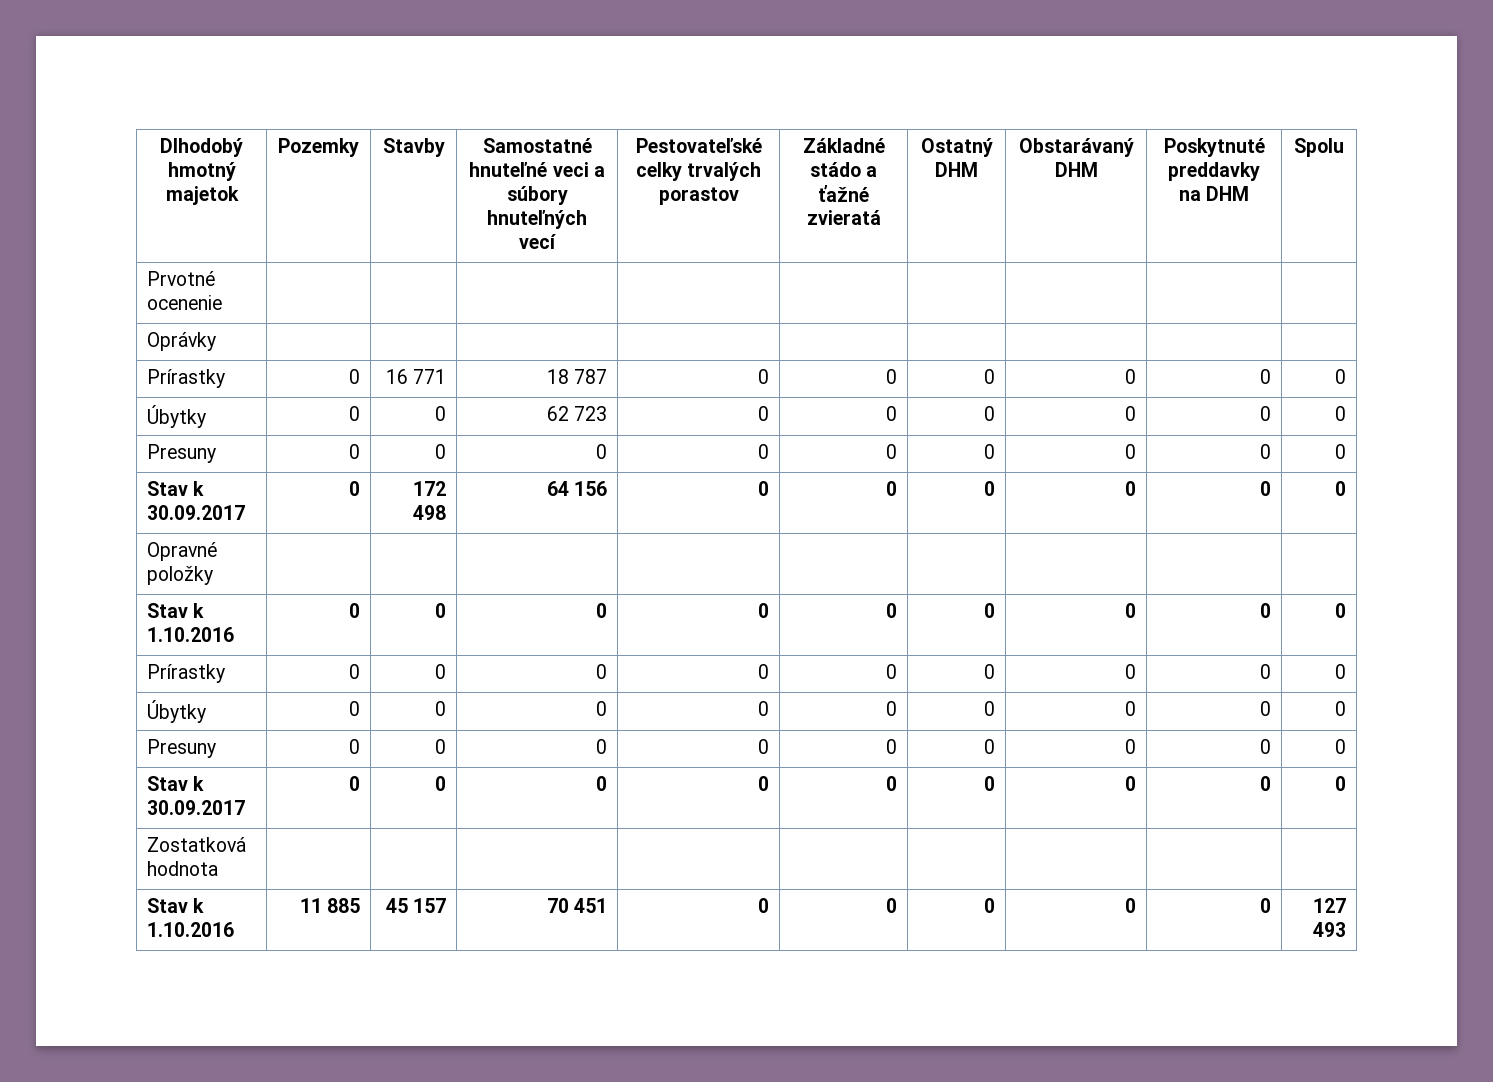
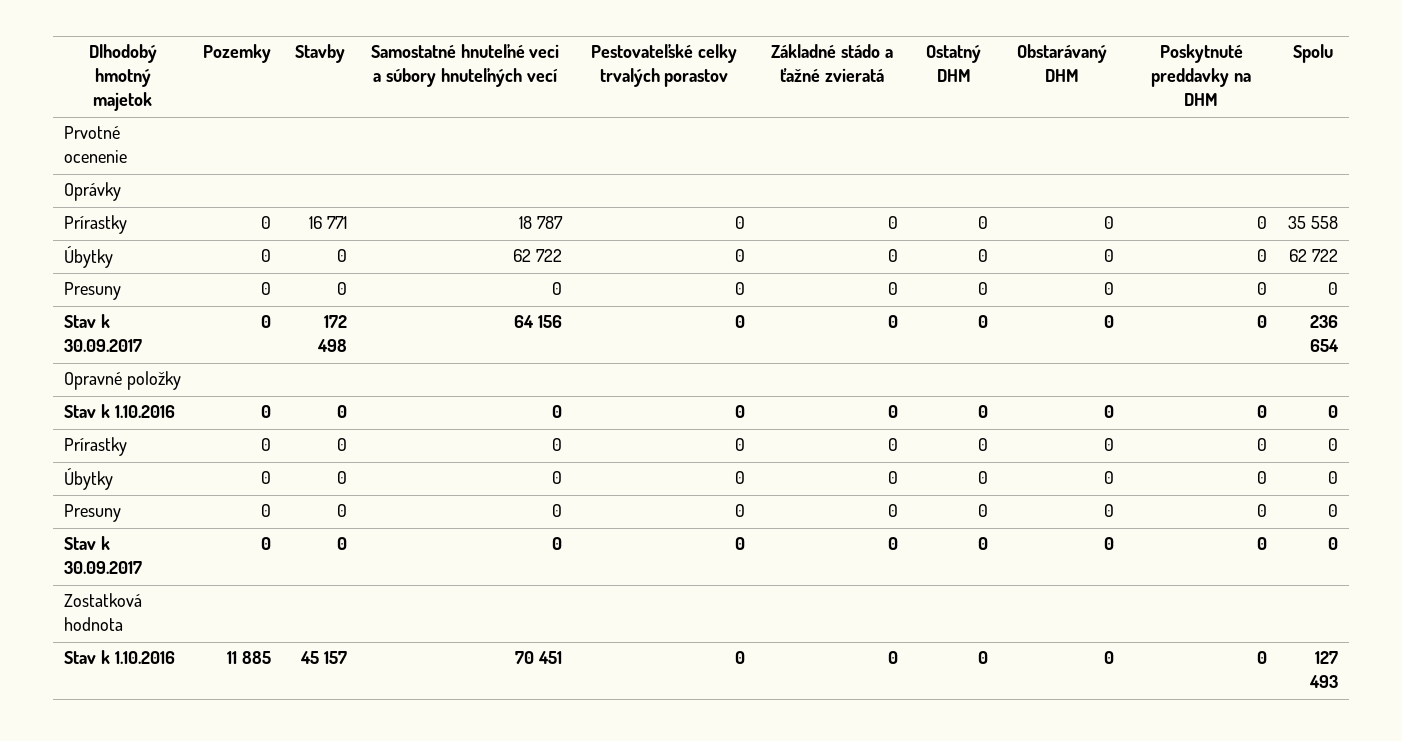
- Prírastky | 0 | 16 771 | 18 787 | 0 | 0 | 0 | 0 | 0 | 0
+ Prírastky | 0 | 16 771 | 18 787 | 0 | 0 | 0 | 0 | 0 | 35 558
- Úbytky | 0 | 0 | 62 723 | 0 | 0 | 0 | 0 | 0 | 0
+ Úbytky | 0 | 0 | 62 722 | 0 | 0 | 0 | 0 | 0 | 62 722
- Stav k 30.09.2017 | 0 | 172 498 | 64 156 | 0 | 0 | 0 | 0 | 0 | 0
+ Stav k 30.09.2017 | 0 | 172 498 | 64 156 | 0 | 0 | 0 | 0 | 0 | 236 654

